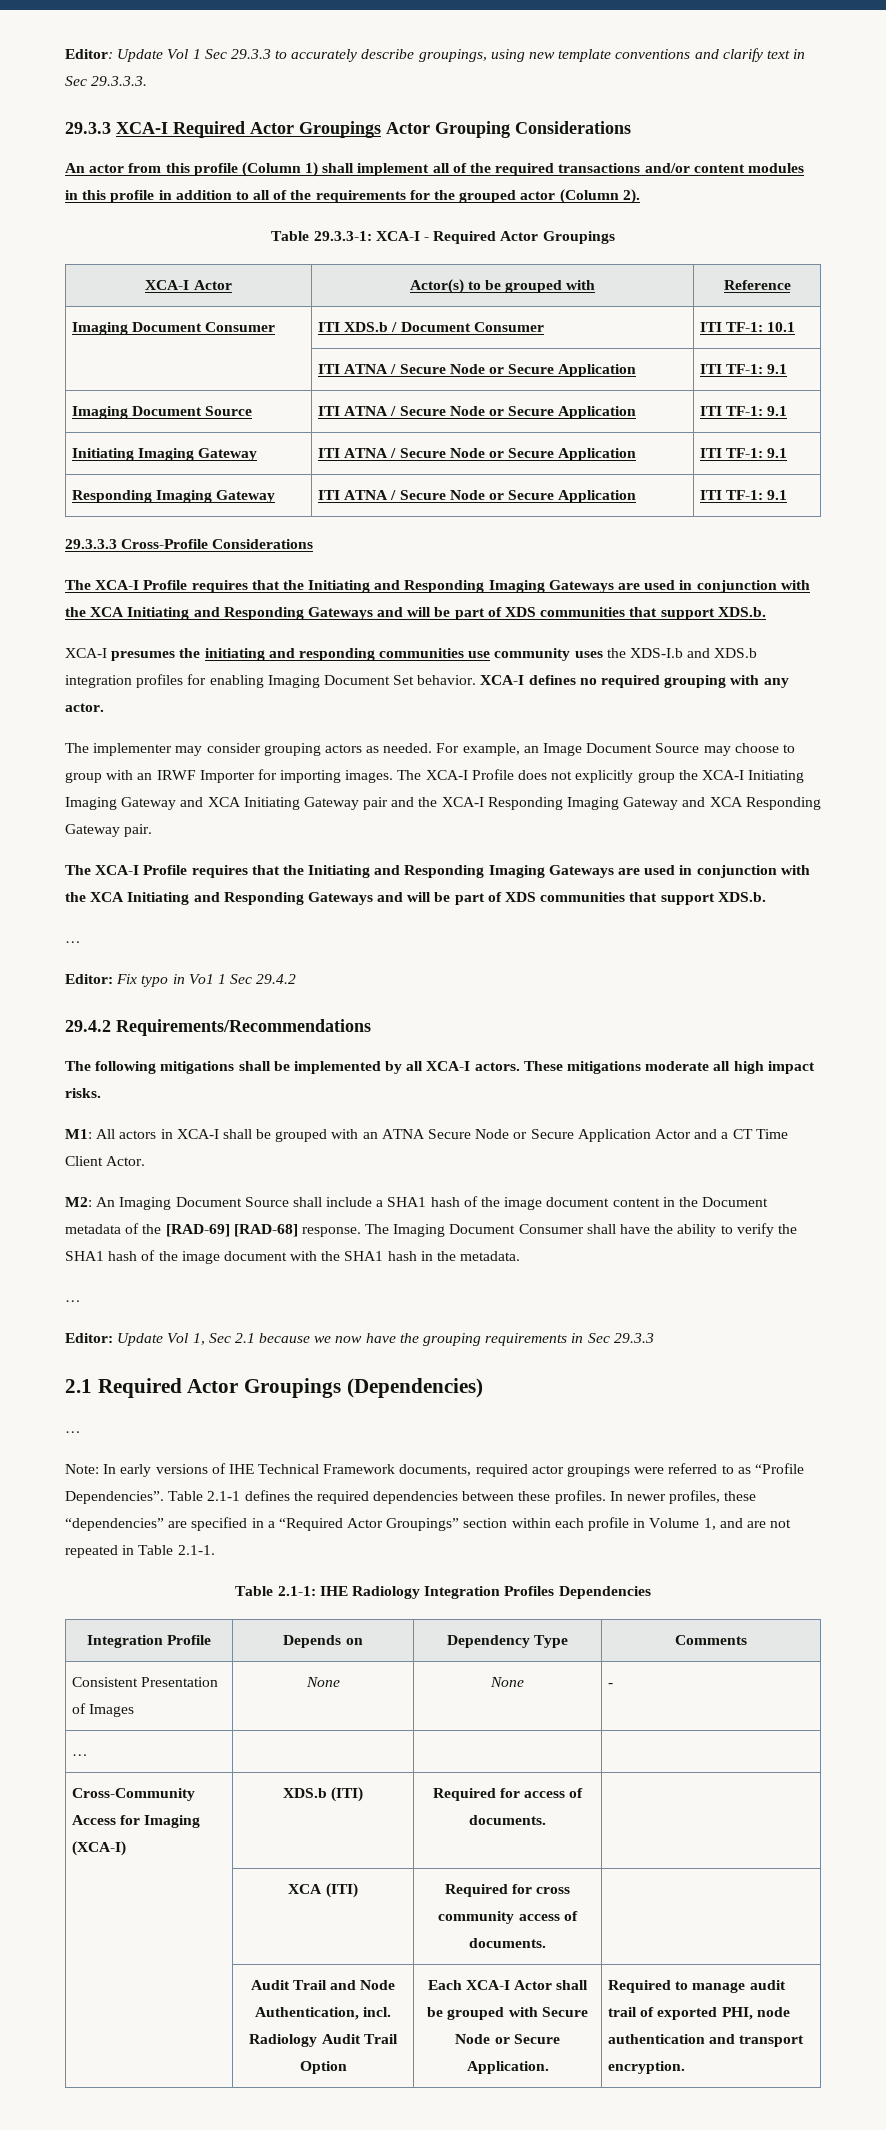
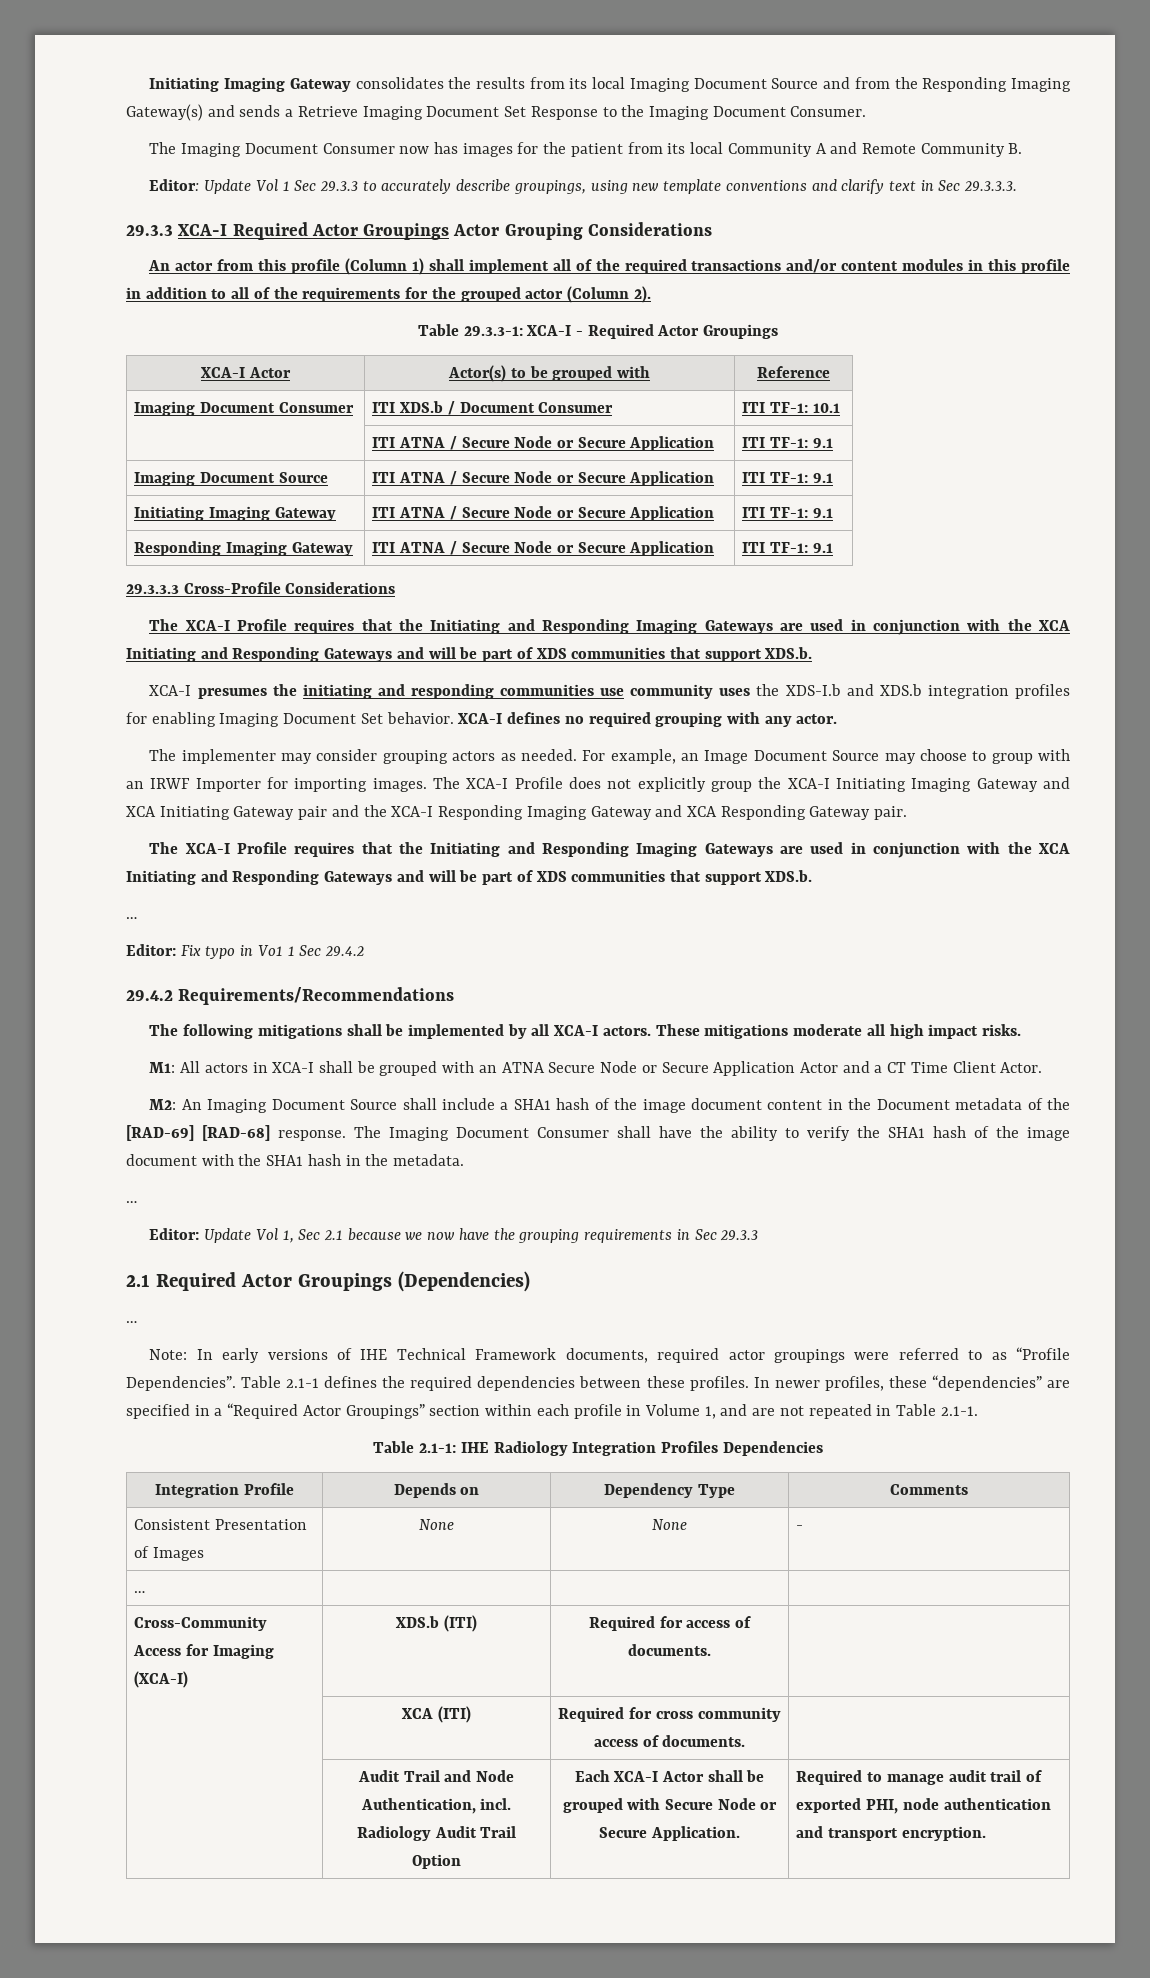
+ Initiating Imaging Gateway consolidates the results from its local Imaging Document Source and from the Responding Imaging Gateway(s) and sends a Retrieve Imaging Document Set Response to the Imaging Document Consumer.
+ The Imaging Document Consumer now has images for the patient from its local Community A and Remote Community B.

